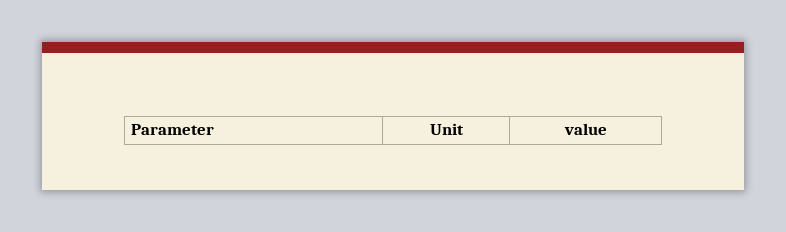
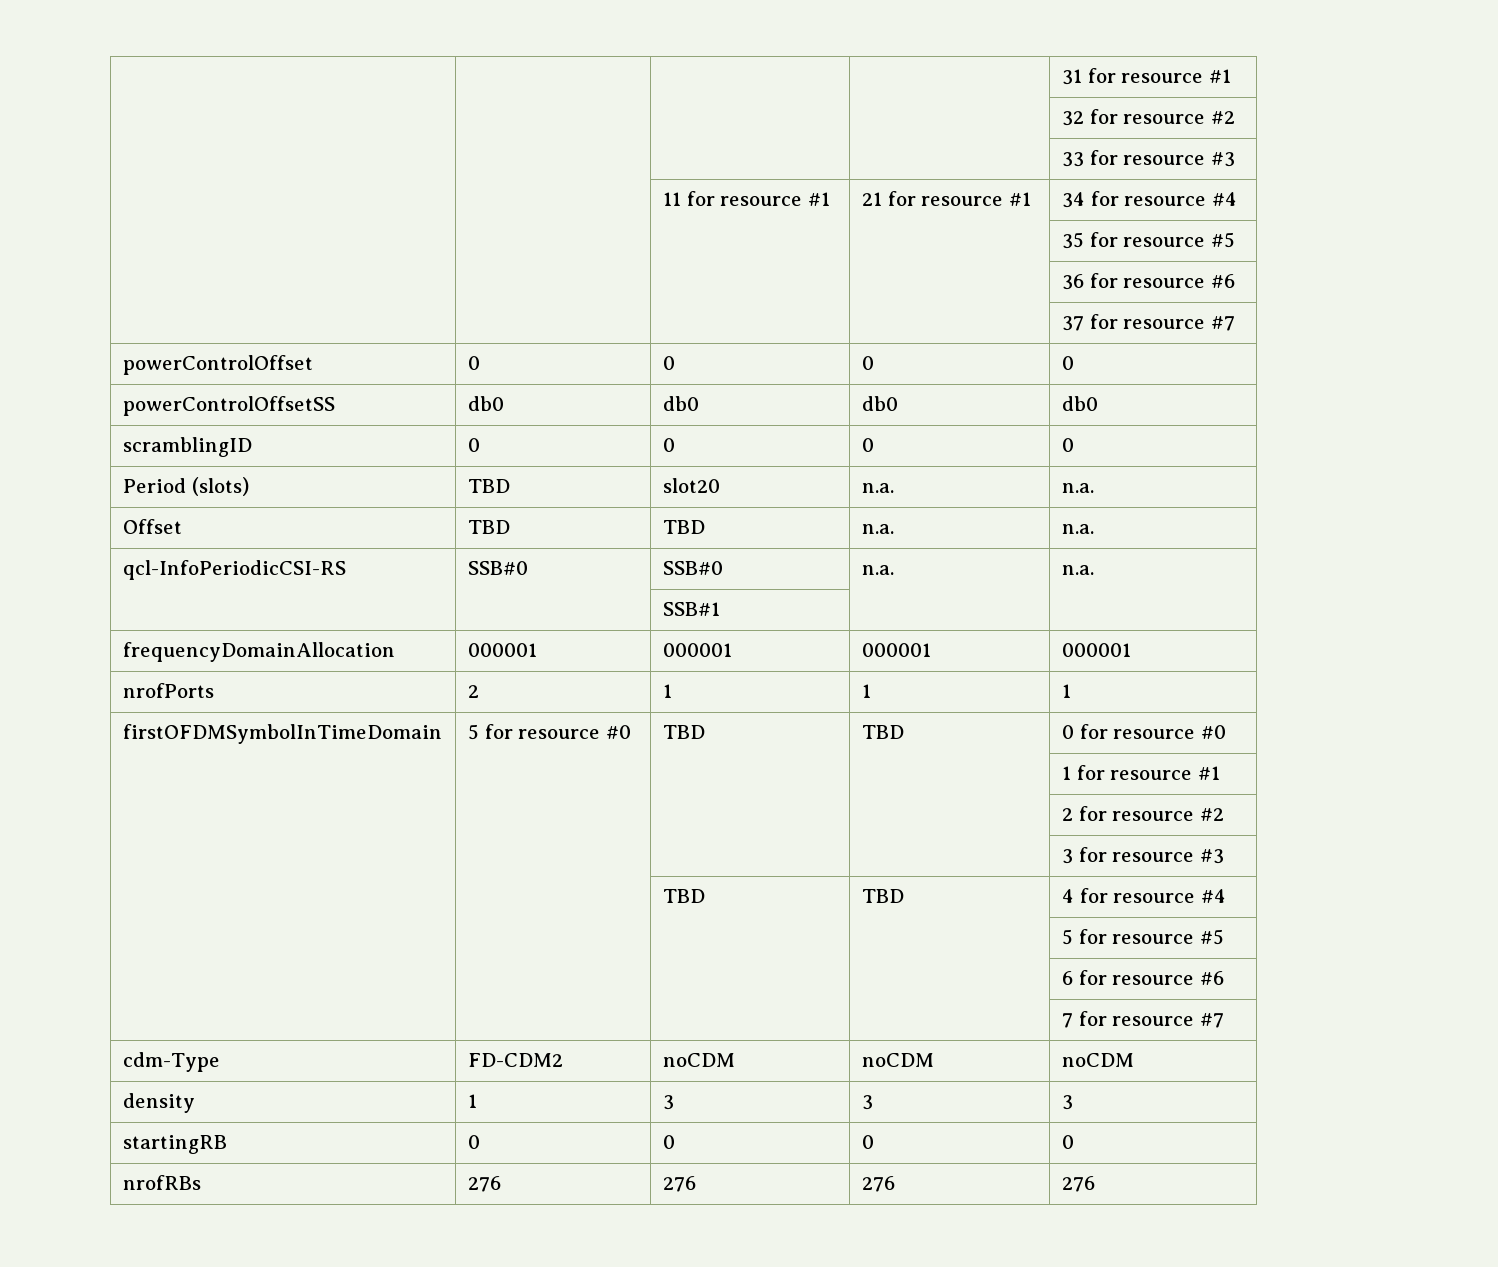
- Parameter | Unit | value
+ | | | | 31 for resource #1
+ | | | | 32 for resource #2
+ | | | | 33 for resource #3
+ | | 11 for resource #1 | 21 for resource #1 | 34 for resource #4
+ | | | | 35 for resource #5
+ | | | | 36 for resource #6
+ | | | | 37 for resource #7
+ powerControlOffset | 0 | 0 | 0 | 0
+ powerControlOffsetSS | db0 | db0 | db0 | db0
+ scramblingID | 0 | 0 | 0 | 0
+ Period (slots) | TBD | slot20 | n.a. | n.a.
+ Offset | TBD | TBD | n.a. | n.a.
+ qcl-InfoPeriodicCSI-RS | SSB#0 | SSB#0 | n.a. | n.a.
+ | | SSB#1 | |
+ frequencyDomainAllocation | 000001 | 000001 | 000001 | 000001
+ nrofPorts | 2 | 1 | 1 | 1
+ firstOFDMSymbolInTimeDomain | 5 for resource #0 | TBD | TBD | 0 for resource #0
+ | | | | 1 for resource #1
+ | | | | 2 for resource #2
+ | | | | 3 for resource #3
+ | | TBD | TBD | 4 for resource #4
+ | | | | 5 for resource #5
+ | | | | 6 for resource #6
+ | | | | 7 for resource #7
+ cdm-Type | FD-CDM2 | noCDM | noCDM | noCDM
+ density | 1 | 3 | 3 | 3
+ startingRB | 0 | 0 | 0 | 0
+ nrofRBs | 276 | 276 | 276 | 276

